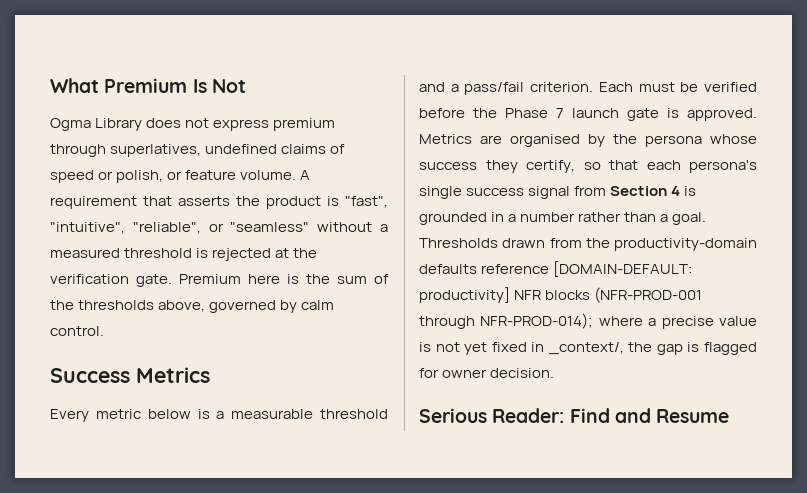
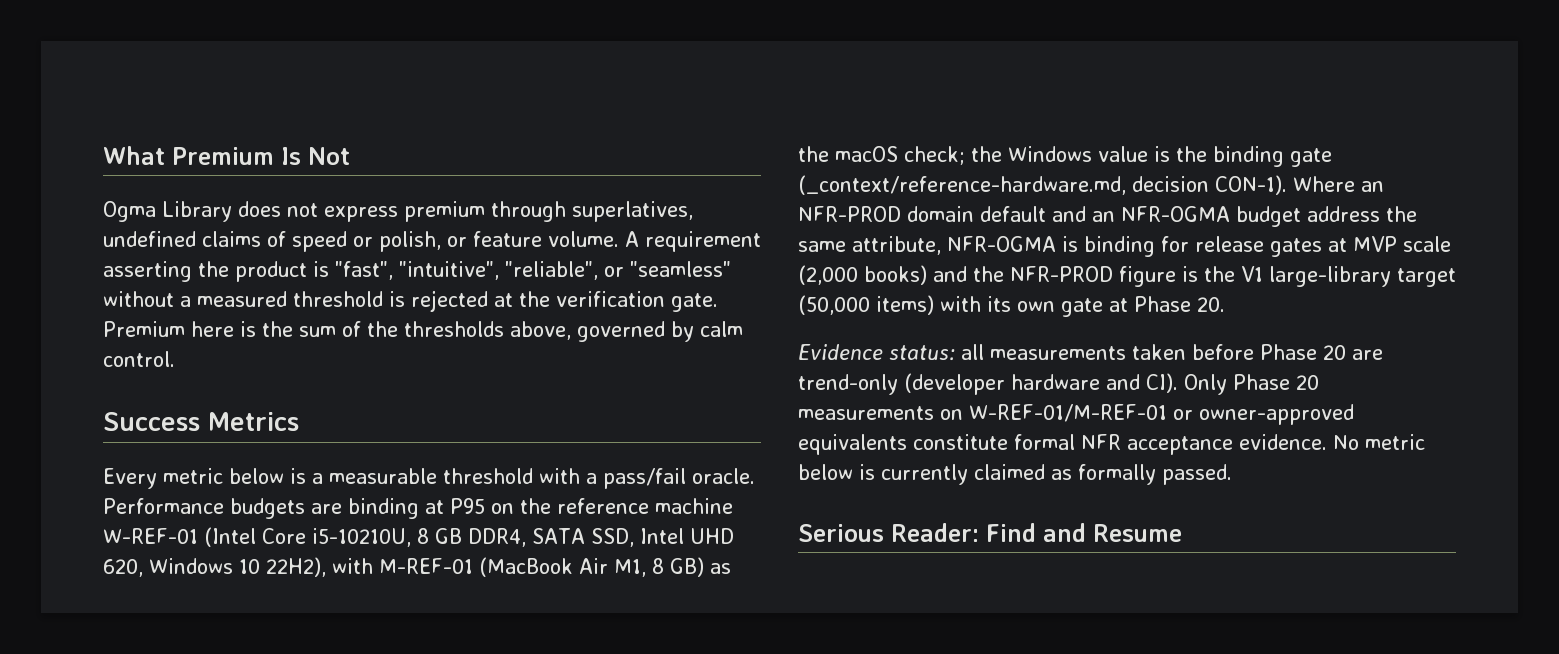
- A requirement that asserts the product is "fast", "intuitive", "reliable", or "seamless" without a measured threshold is rejected at the verification gate.
+ A requirement asserting the product is "fast", "intuitive", "reliable", or "seamless" without a measured threshold is rejected at the verification gate.
- Every metric below is a measurable threshold and a pass/fail criterion. Each must be verified before the Phase 7 launch gate is approved. Metrics are organised by the persona whose success they certify, so that each persona's single success signal from Section 4 is grounded in a number rather than a goal. Thresholds drawn from the productivity-domain defaults reference [DOMAIN-DEFAULT: productivity] NFR blocks (NFR-PROD-001 through NFR-PROD-014); where a precise value is not yet fixed in _context/, the gap is flagged for owner decision.
+ Every metric below is a measurable threshold with a pass/fail oracle. Performance budgets are binding at P95 on the reference machine W-REF-01 (Intel Core i5-10210U, 8 GB DDR4, SATA SSD, Intel UHD 620, Windows 10 22H2), with M-REF-01 (MacBook Air M1, 8 GB) as the macOS check; the Windows value is the binding gate (_context/reference-hardware.md, decision CON-1). Where an NFR-PROD domain default and an NFR-OGMA budget address the same attribute, NFR-OGMA is binding for release gates at MVP scale (2,000 books) and the NFR-PROD figure is the V1 large-library target (50,000 items) with its own gate at Phase 20.
+ Evidence status: all measurements taken before Phase 20 are trend-only (developer hardware and CI). Only Phase 20 measurements on W-REF-01/M-REF-01 or owner-approved equivalents constitute formal NFR acceptance evidence. No metric below is currently claimed as formally passed.

